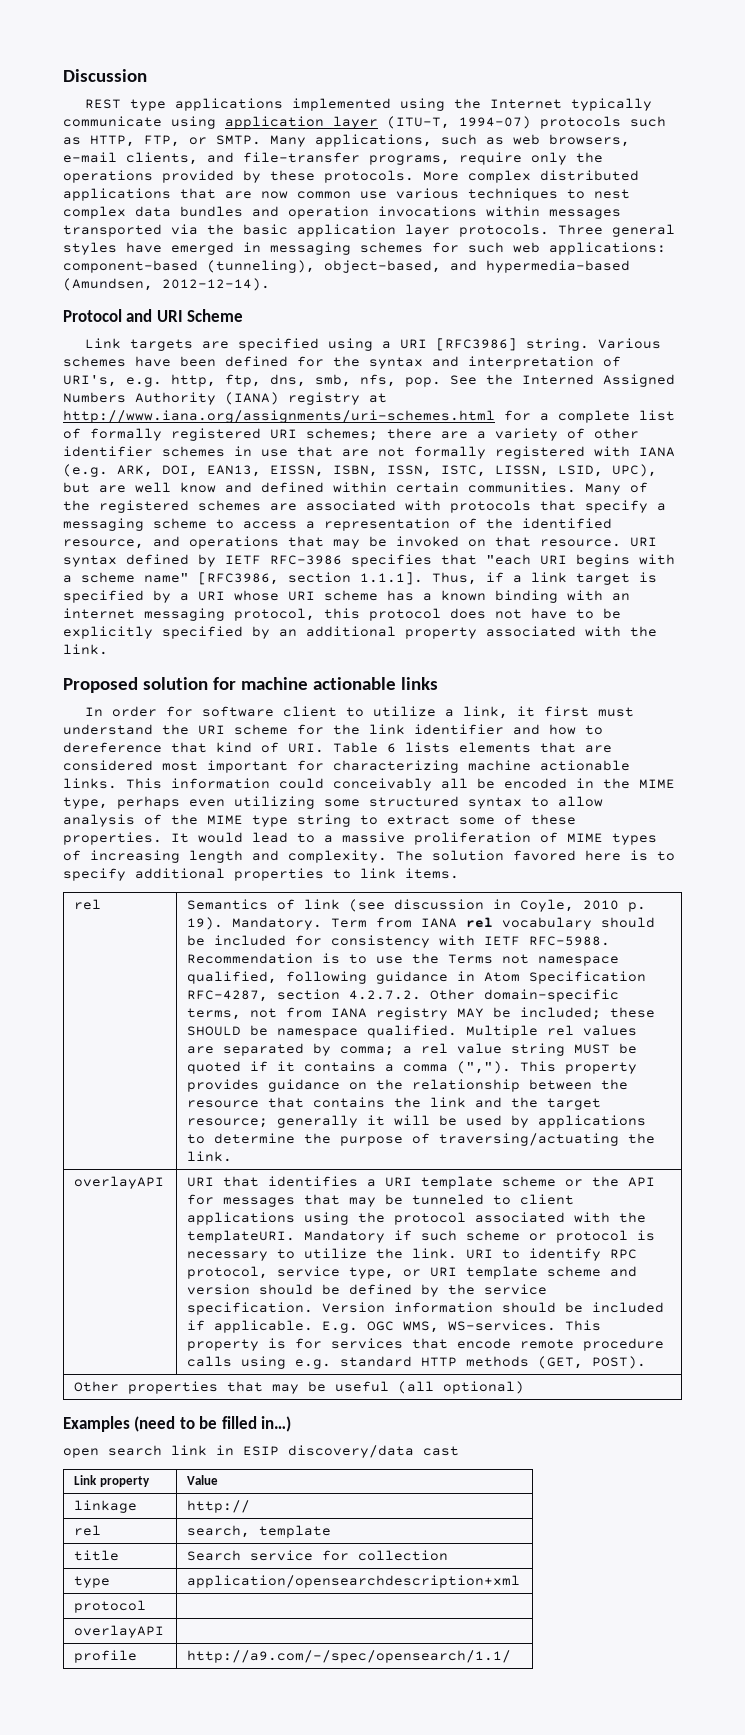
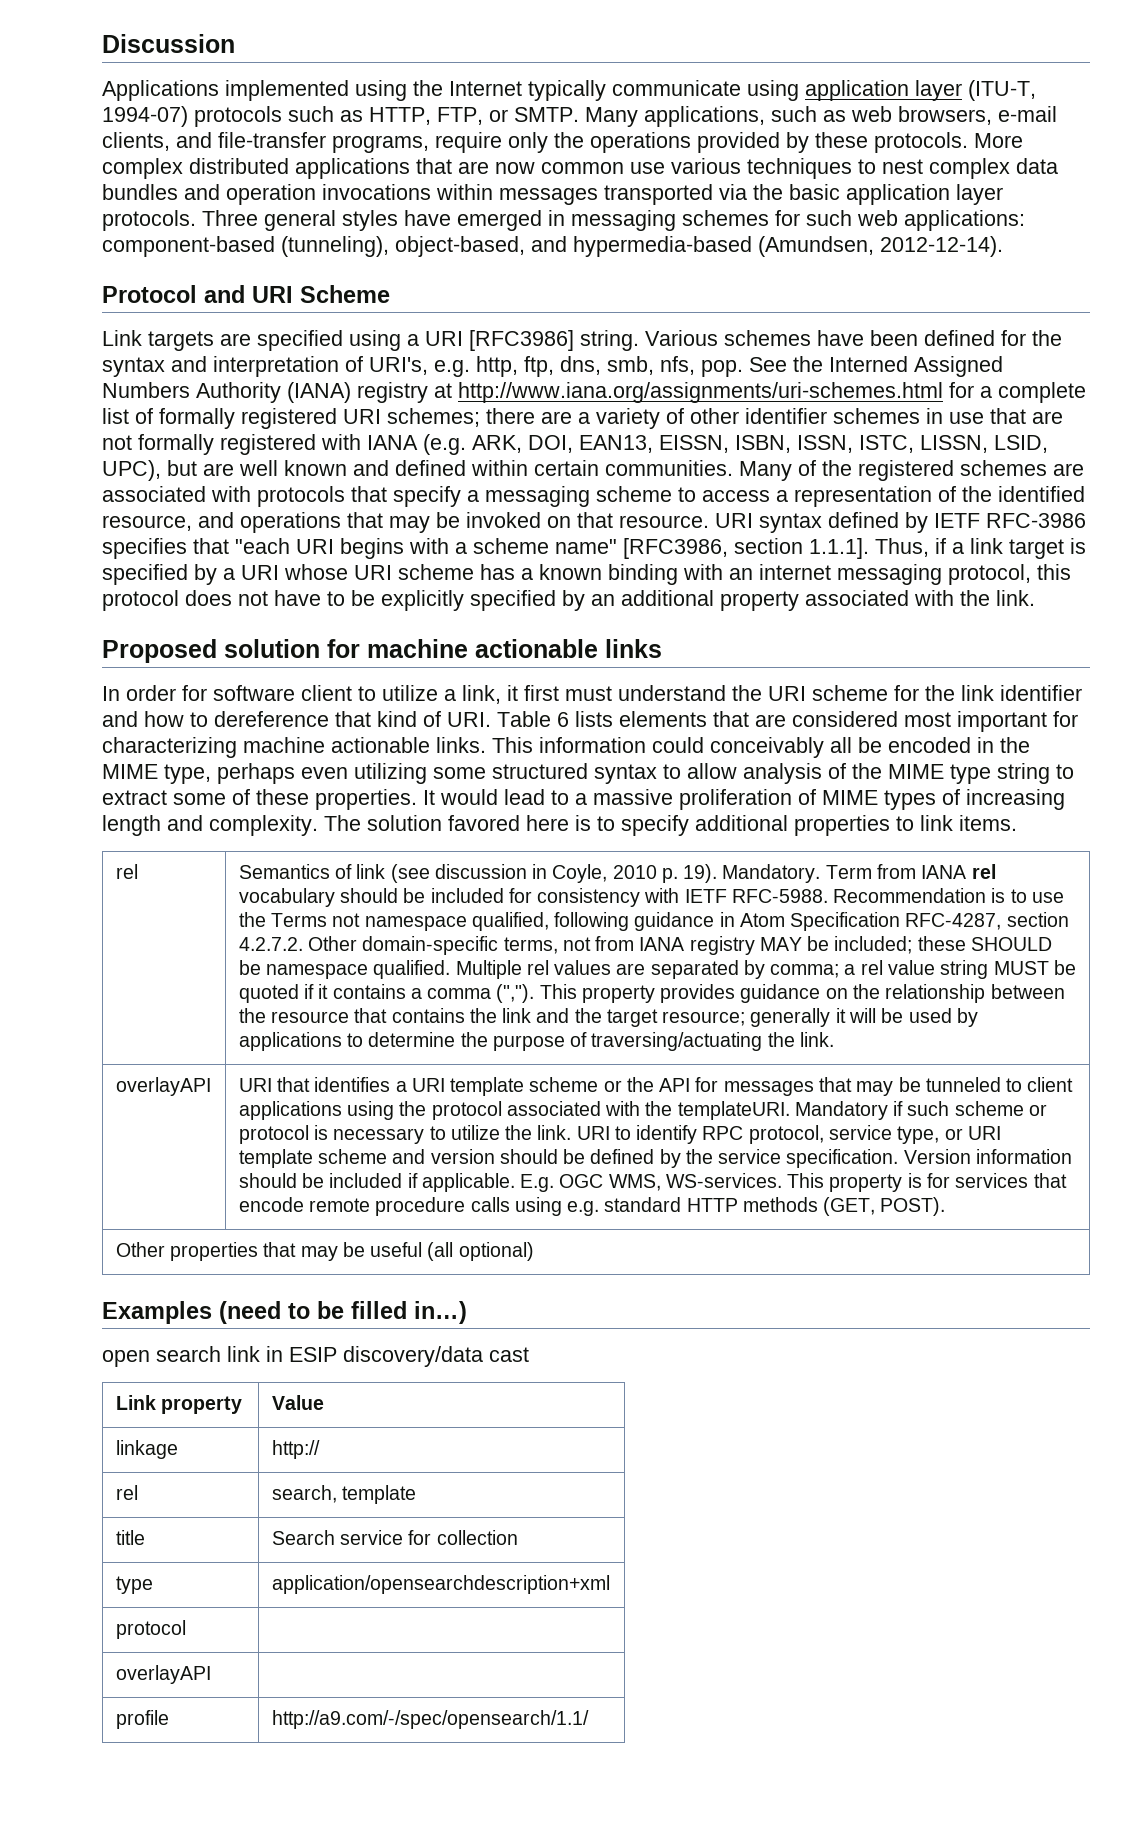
- REST type applications implemented using the Internet typically communicate using application layer (ITU-T, 1994-07) protocols such as HTTP, FTP, or SMTP.
+ Applications implemented using the Internet typically communicate using application layer (ITU-T, 1994-07) protocols such as HTTP, FTP, or SMTP.
- See the Interned Assigned Numbers Authority (IANA) registry at http://www.iana.org/assignments/uri-schemes.html for a complete list of formally registered URI schemes; there are a variety of other identifier schemes in use that are not formally registered with IANA (e.g. ARK, DOI, EAN13, EISSN, ISBN, ISSN, ISTC, LISSN, LSID, UPC), but are well know and defined within certain communities.
+ See the Interned Assigned Numbers Authority (IANA) registry at http://www.iana.org/assignments/uri-schemes.html for a complete list of formally registered URI schemes; there are a variety of other identifier schemes in use that are not formally registered with IANA (e.g. ARK, DOI, EAN13, EISSN, ISBN, ISSN, ISTC, LISSN, LSID, UPC), but are well known and defined within certain communities.

